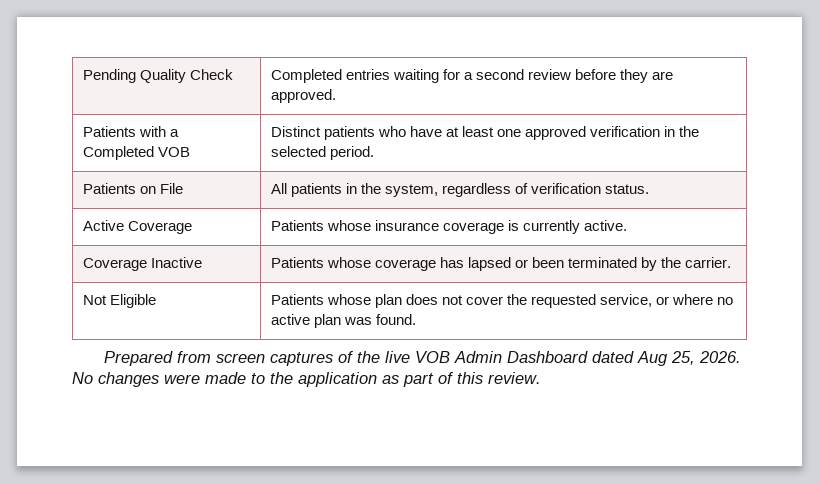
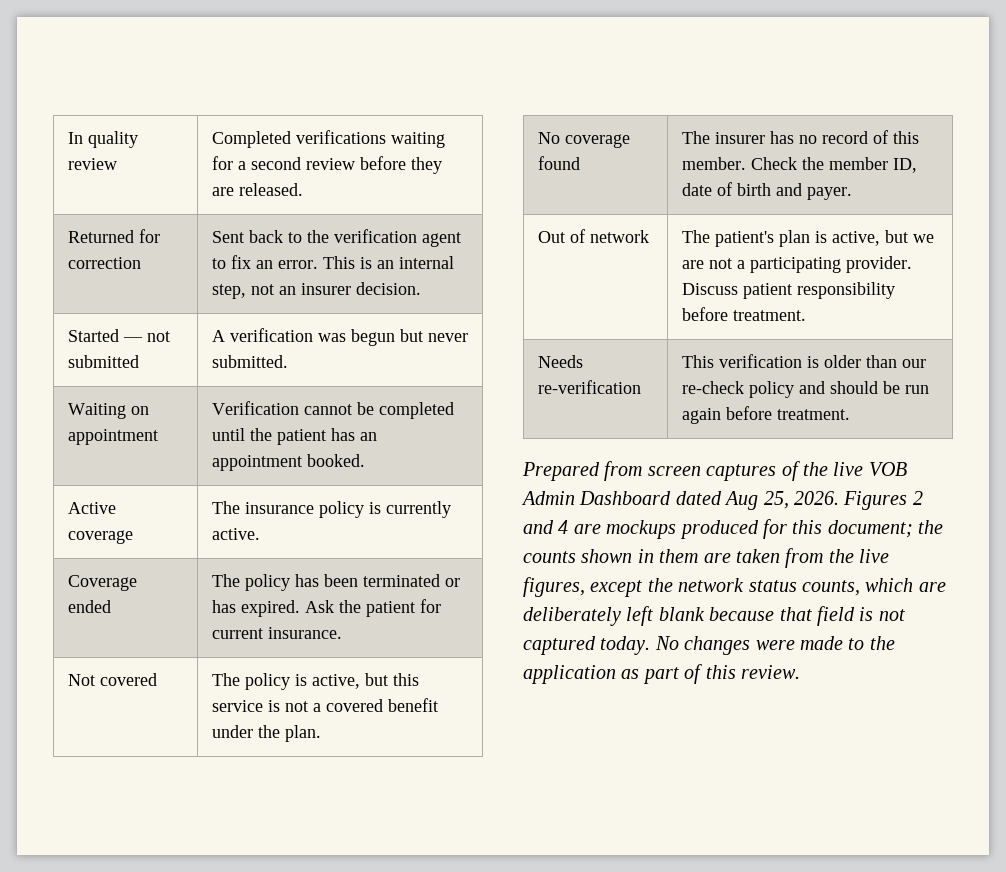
- Pending Quality Check | Completed entries waiting for a second review before they are approved.
- Patients with a Completed VOB | Distinct patients who have at least one approved verification in the selected period.
- Patients on File | All patients in the system, regardless of verification status.
- Active Coverage | Patients whose insurance coverage is currently active.
- Coverage Inactive | Patients whose coverage has lapsed or been terminated by the carrier.
- Not Eligible | Patients whose plan does not cover the requested service, or where no active plan was found.
+ In quality review | Completed verifications waiting for a second review before they are released.
+ Returned for correction | Sent back to the verification agent to fix an error. This is an internal step, not an insurer decision.
+ Started — not submitted | A verification was begun but never submitted.
+ Waiting on appointment | Verification cannot be completed until the patient has an appointment booked.
+ Active coverage | The insurance policy is currently active.
+ Coverage ended | The policy has been terminated or has expired. Ask the patient for current insurance.
+ Not covered | The policy is active, but this service is not a covered benefit under the plan.
+ No coverage found | The insurer has no record of this member. Check the member ID, date of birth and payer.
+ Out of network | The patient's plan is active, but we are not a participating provider. Discuss patient responsibility before treatment.
+ Needs re-verification | This verification is older than our re-check policy and should be run again before treatment.
+ Figures 2 and 4 are mockups produced for this document; the counts shown in them are taken from the live figures, except the network status counts, which are deliberately left blank because that field is not captured today.

